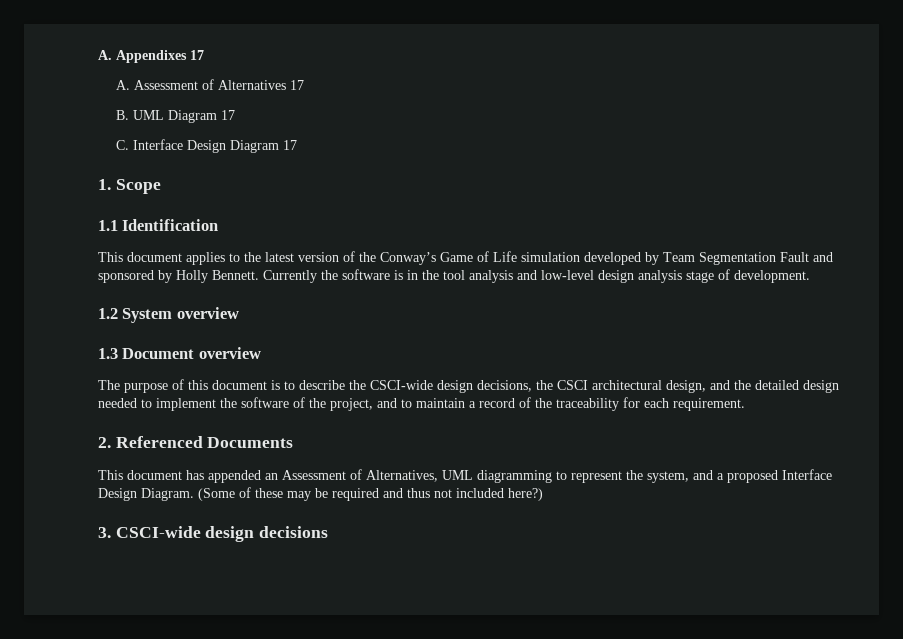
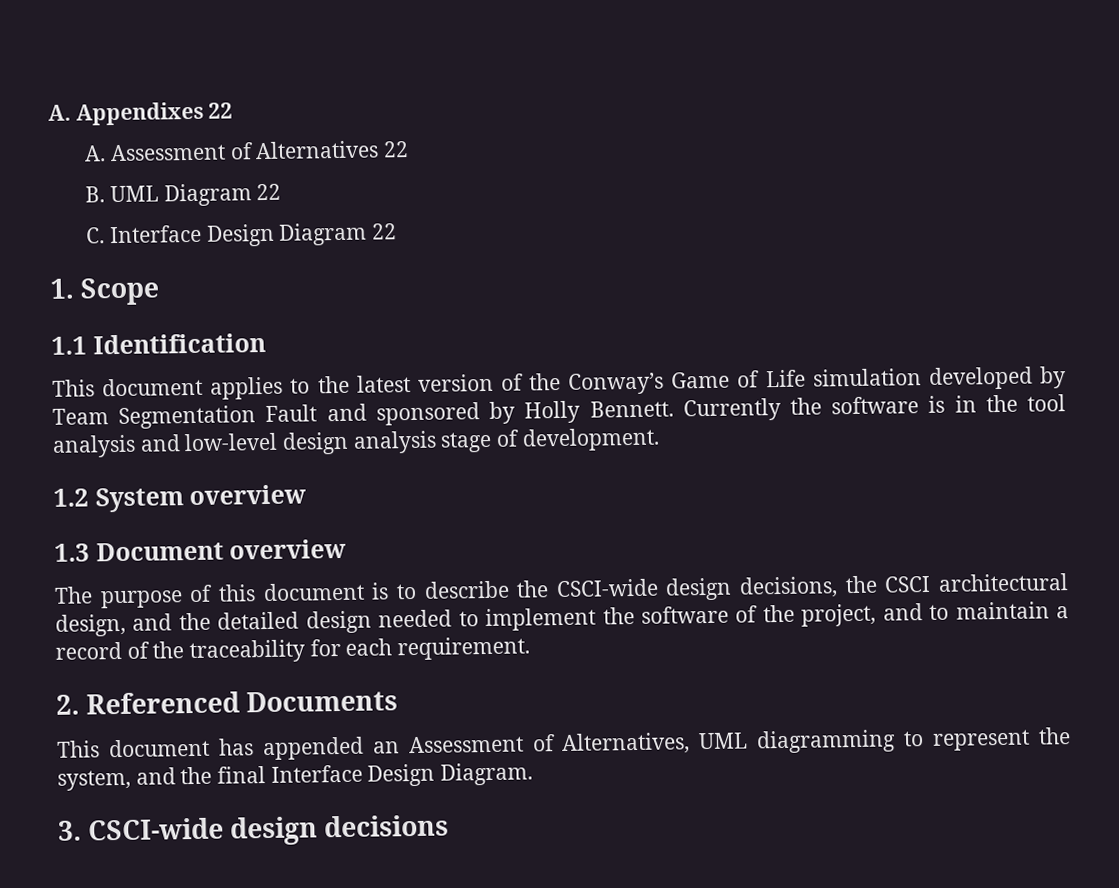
- A. Appendixes 17
+ A. Appendixes 22
- A. Assessment of Alternatives 17
+ A. Assessment of Alternatives 22
- B. UML Diagram 17
+ B. UML Diagram 22
- C. Interface Design Diagram 17
+ C. Interface Design Diagram 22
- This document has appended an Assessment of Alternatives, UML diagramming to represent the system, and a proposed Interface Design Diagram. (Some of these may be required and thus not included here?)
+ This document has appended an Assessment of Alternatives, UML diagramming to represent the system, and the final Interface Design Diagram.

